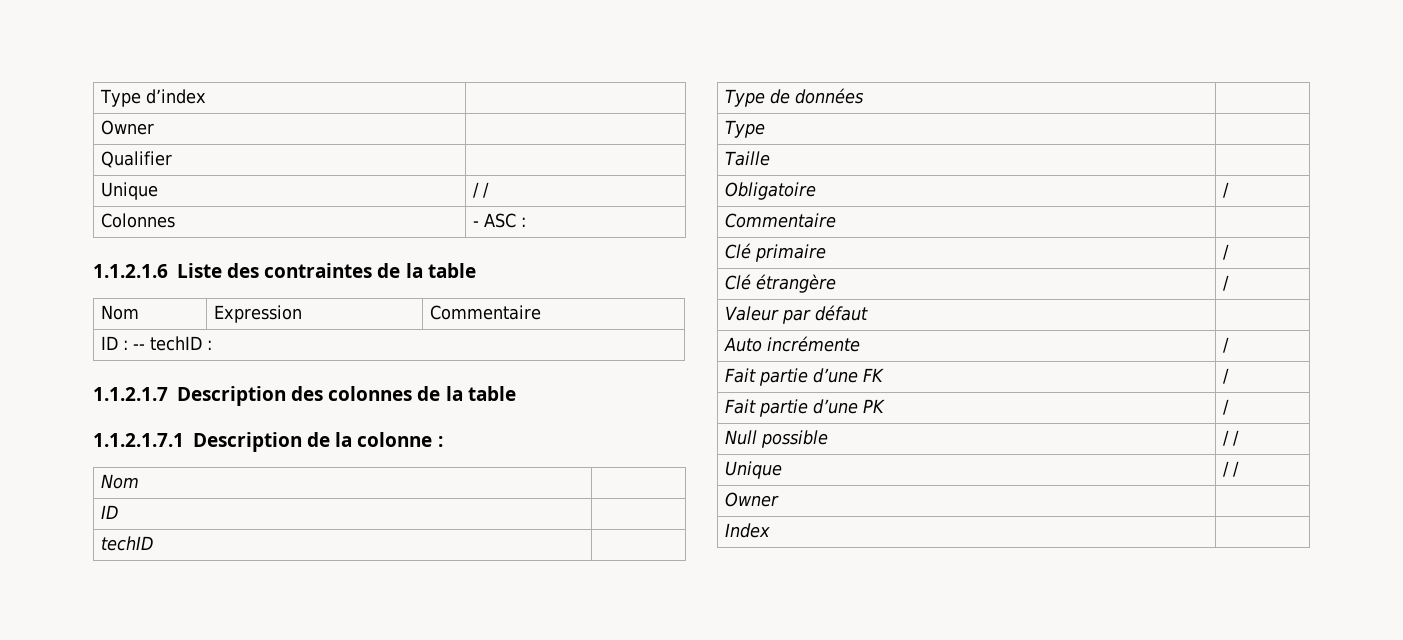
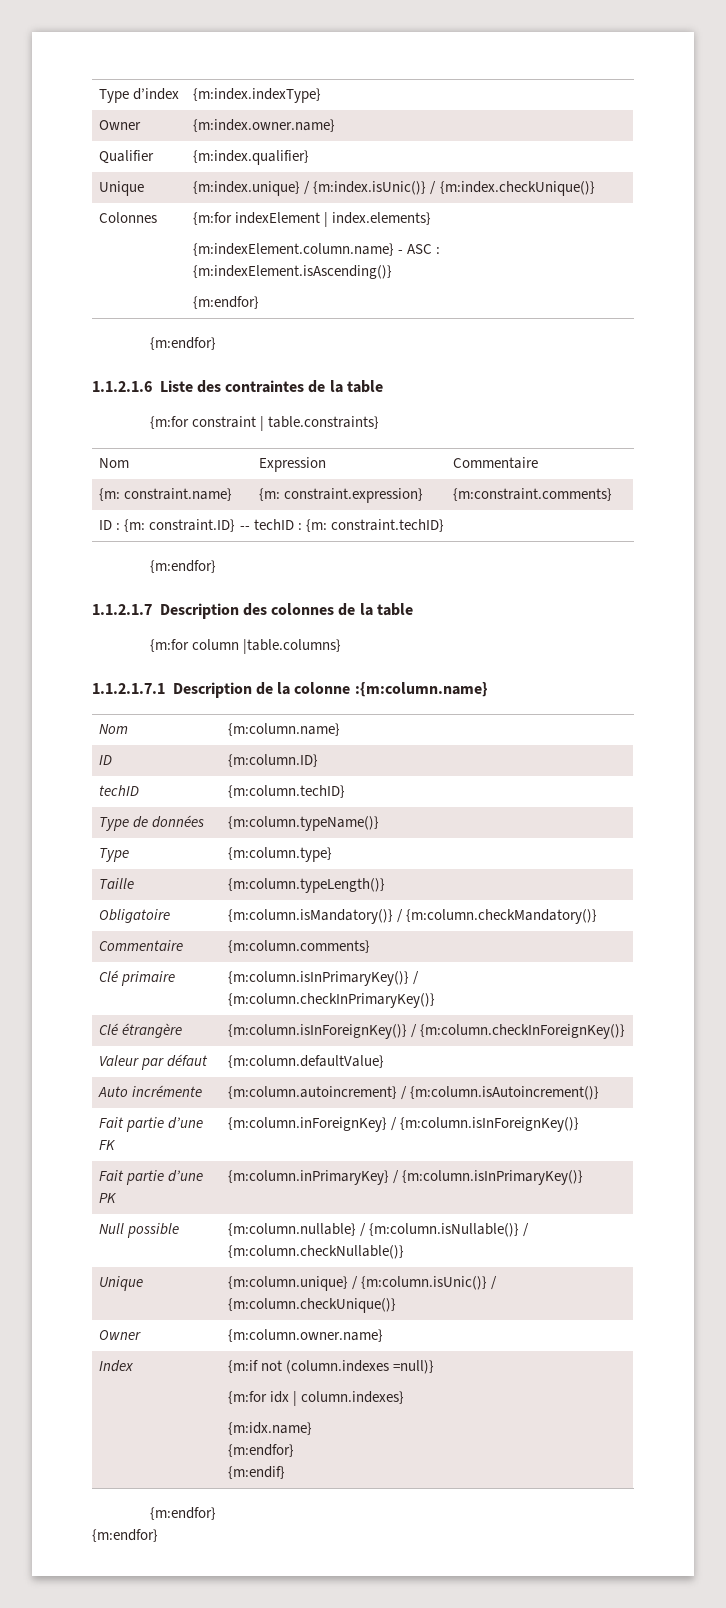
- Type d’index |
- Owner |
+ Type d’index | {m:index.indexType}
+ Owner | {m:index.owner.name}
- Qualifier |
- Unique | / /
+ Qualifier | {m:index.qualifier}
+ Unique | {m:index.unique} / {m:index.isUnic()} / {m:index.checkUnique()}
- Colonnes | - ASC :
+ Colonnes | {m:for indexElement | index.elements}
+ {m:indexElement.column.name} - ASC : {m:indexElement.isAscending()}
+ {m:endfor}
+ {m:endfor}
+ {m:for constraint | table.constraints}
+ {m: constraint.name} | {m: constraint.expression} | {m:constraint.comments}
- ID : -- techID :
+ ID : {m: constraint.ID} -- techID : {m: constraint.techID}
+ {m:endfor}
+ {m:for column |table.columns}
- 1.1.2.1.7.1 Description de la colonne :
- Nom |
+ 1.1.2.1.7.1 Description de la colonne :{m:column.name}
+ Nom | {m:column.name}
- ID |
+ ID | {m:column.ID}
- techID |
+ techID | {m:column.techID}
- Type de données |
+ Type de données | {m:column.typeName()}
- Type |
+ Type | {m:column.type}
- Taille |
+ Taille | {m:column.typeLength()}
- Obligatoire | /
+ Obligatoire | {m:column.isMandatory()} / {m:column.checkMandatory()}
- Commentaire |
+ Commentaire | {m:column.comments}
- Clé primaire | /
+ Clé primaire | {m:column.isInPrimaryKey()} / {m:column.checkInPrimaryKey()}
- Clé étrangère | /
+ Clé étrangère | {m:column.isInForeignKey()} / {m:column.checkInForeignKey()}
- Valeur par défaut |
+ Valeur par défaut | {m:column.defaultValue}
- Auto incrémente | /
+ Auto incrémente | {m:column.autoincrement} / {m:column.isAutoincrement()}
- Fait partie d’une FK | /
+ Fait partie d’une FK | {m:column.inForeignKey} / {m:column.isInForeignKey()}
- Fait partie d’une PK | /
+ Fait partie d’une PK | {m:column.inPrimaryKey} / {m:column.isInPrimaryKey()}
- Null possible | / /
- Unique | / /
- Owner |
+ Null possible | {m:column.nullable} / {m:column.isNullable()} / {m:column.checkNullable()}
+ Unique | {m:column.unique} / {m:column.isUnic()} / {m:column.checkUnique()}
+ Owner | {m:column.owner.name}
- Index |
+ Index | {m:if not (column.indexes =null)}
+ {m:for idx | column.indexes}
+ {m:idx.name}
+ {m:endfor}
+ {m:endif}
+ {m:endfor}
+ {m:endfor}

